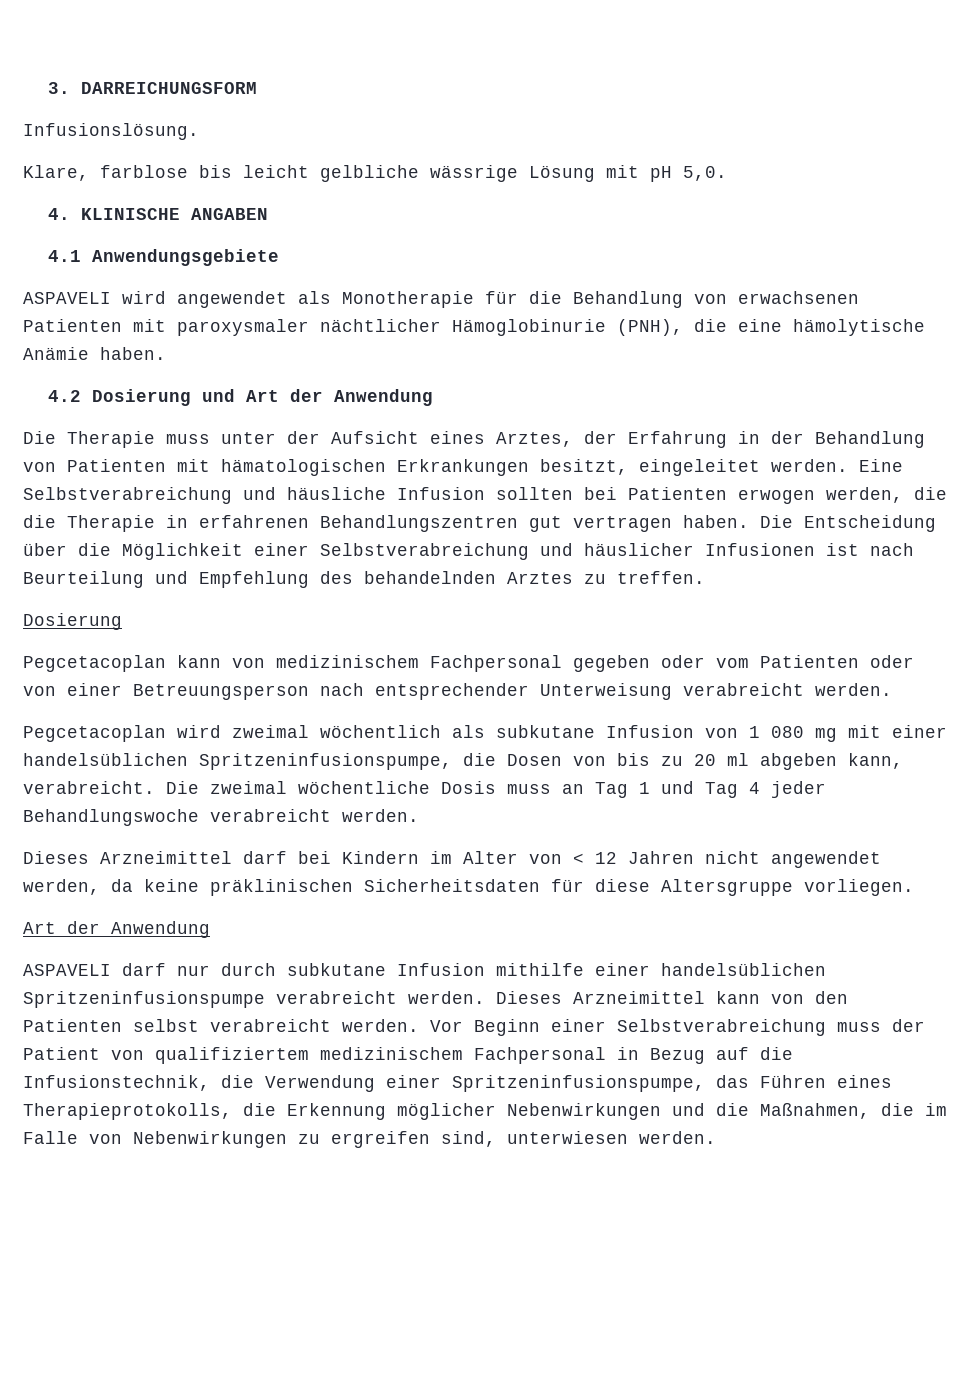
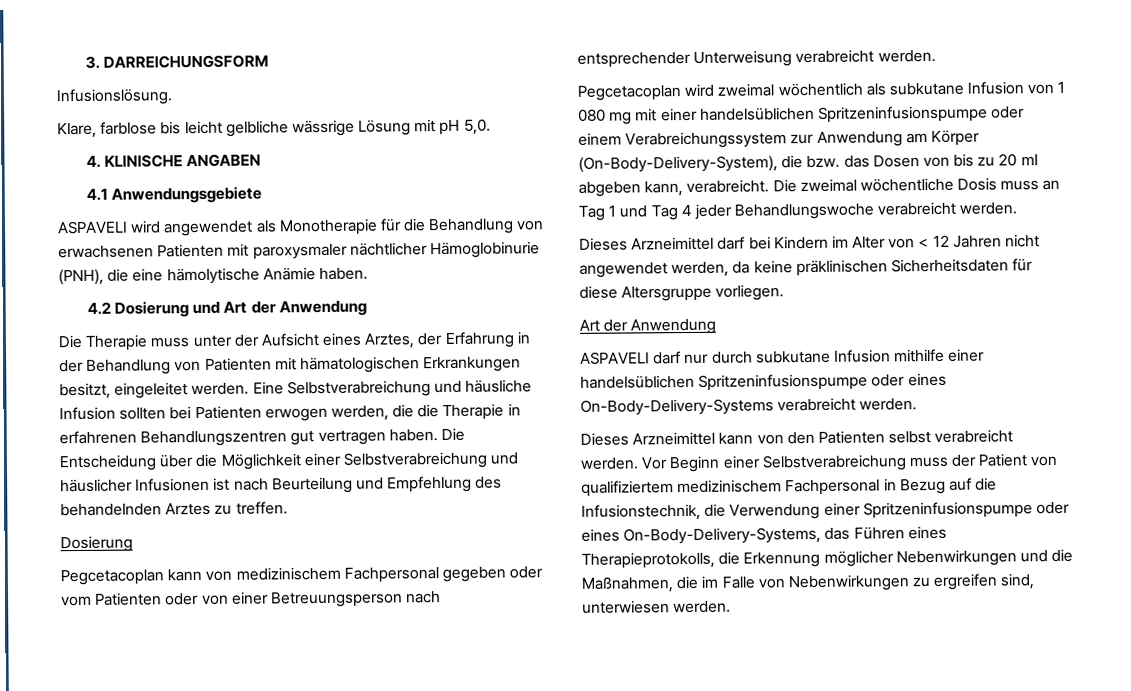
- Pegcetacoplan wird zweimal wöchentlich als subkutane Infusion von 1 080 mg mit einer handelsüblichen Spritzeninfusionspumpe, die Dosen von bis zu 20 ml abgeben kann, verabreicht.
+ Pegcetacoplan wird zweimal wöchentlich als subkutane Infusion von 1 080 mg mit einer handelsüblichen Spritzeninfusionspumpe oder einem Verabreichungssystem zur Anwendung am Körper (On-Body-Delivery-System), die bzw. das Dosen von bis zu 20 ml abgeben kann, verabreicht.
- ASPAVELI darf nur durch subkutane Infusion mithilfe einer handelsüblichen Spritzeninfusionspumpe verabreicht werden. Dieses Arzneimittel kann von den Patienten selbst verabreicht werden.
+ ASPAVELI darf nur durch subkutane Infusion mithilfe einer handelsüblichen Spritzeninfusionspumpe oder eines On-Body-Delivery-Systems verabreicht werden.
+ Dieses Arzneimittel kann von den Patienten selbst verabreicht werden.
- Vor Beginn einer Selbstverabreichung muss der Patient von qualifiziertem medizinischem Fachpersonal in Bezug auf die Infusionstechnik, die Verwendung einer Spritzeninfusionspumpe, das Führen eines Therapieprotokolls, die Erkennung möglicher Nebenwirkungen und die Maßnahmen, die im Falle von Nebenwirkungen zu ergreifen sind, unterwiesen werden.
+ Vor Beginn einer Selbstverabreichung muss der Patient von qualifiziertem medizinischem Fachpersonal in Bezug auf die Infusionstechnik, die Verwendung einer Spritzeninfusionspumpe oder eines On-Body-Delivery-Systems, das Führen eines Therapieprotokolls, die Erkennung möglicher Nebenwirkungen und die Maßnahmen, die im Falle von Nebenwirkungen zu ergreifen sind, unterwiesen werden.

